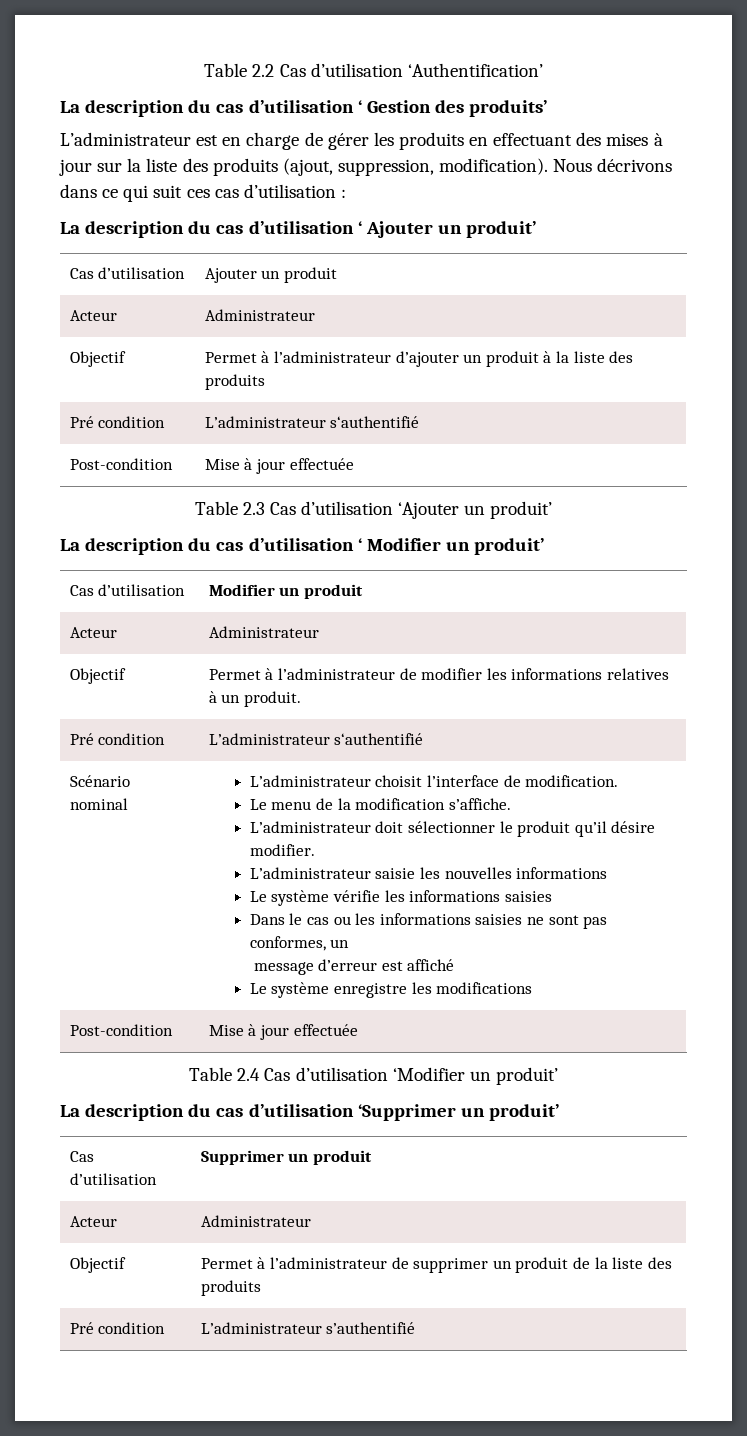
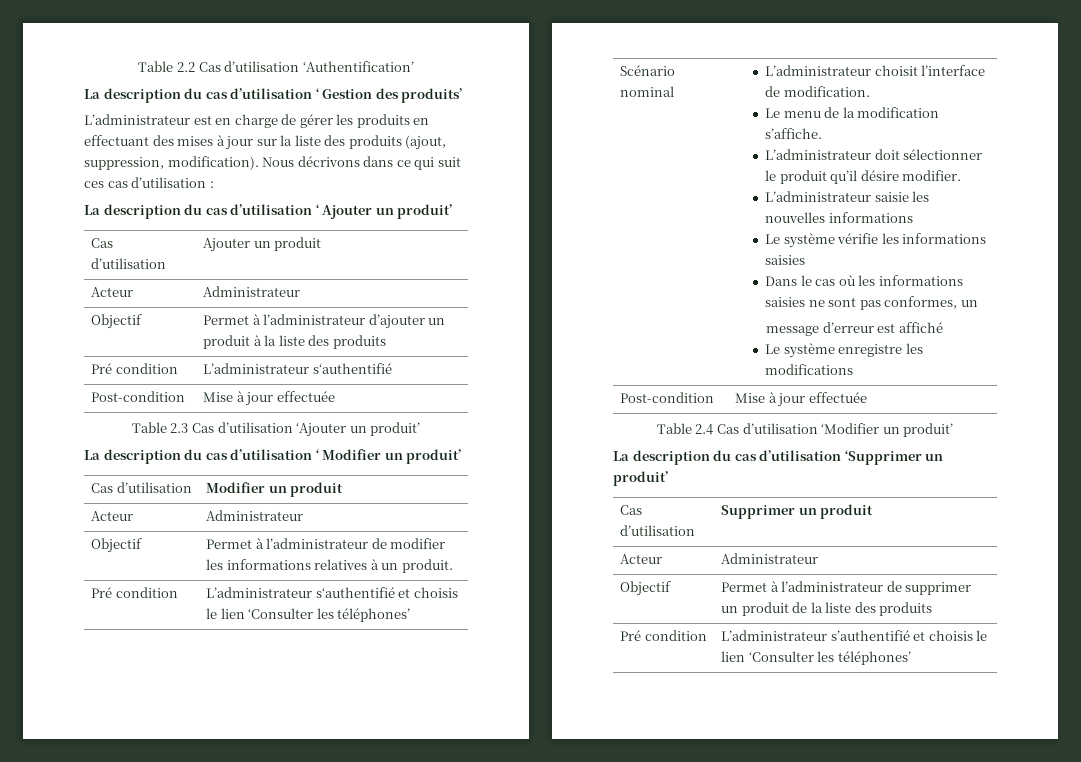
  Objectif | Permet à l’administrateur de modifier les informations relatives à un produit.
- Pré condition | L’administrateur s‘authentifié
+ Pré condition | L’administrateur s‘authentifié et choisis le lien ‘Consulter les téléphones’
- Dans le cas ou les informations saisies ne sont pas conformes, un
+ Dans le cas où les informations saisies ne sont pas conformes, un
  Objectif | Permet à l’administrateur de supprimer un produit de la liste des produits
- Pré condition | L’administrateur s’authentifié
+ Pré condition | L’administrateur s’authentifié et choisis le lien ‘Consulter les téléphones’

